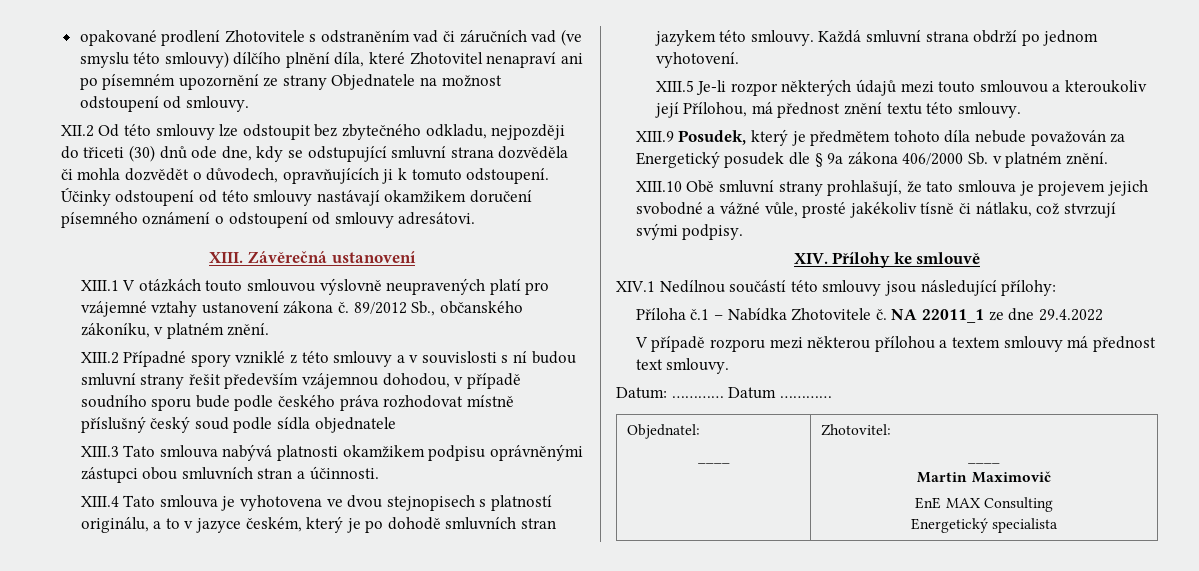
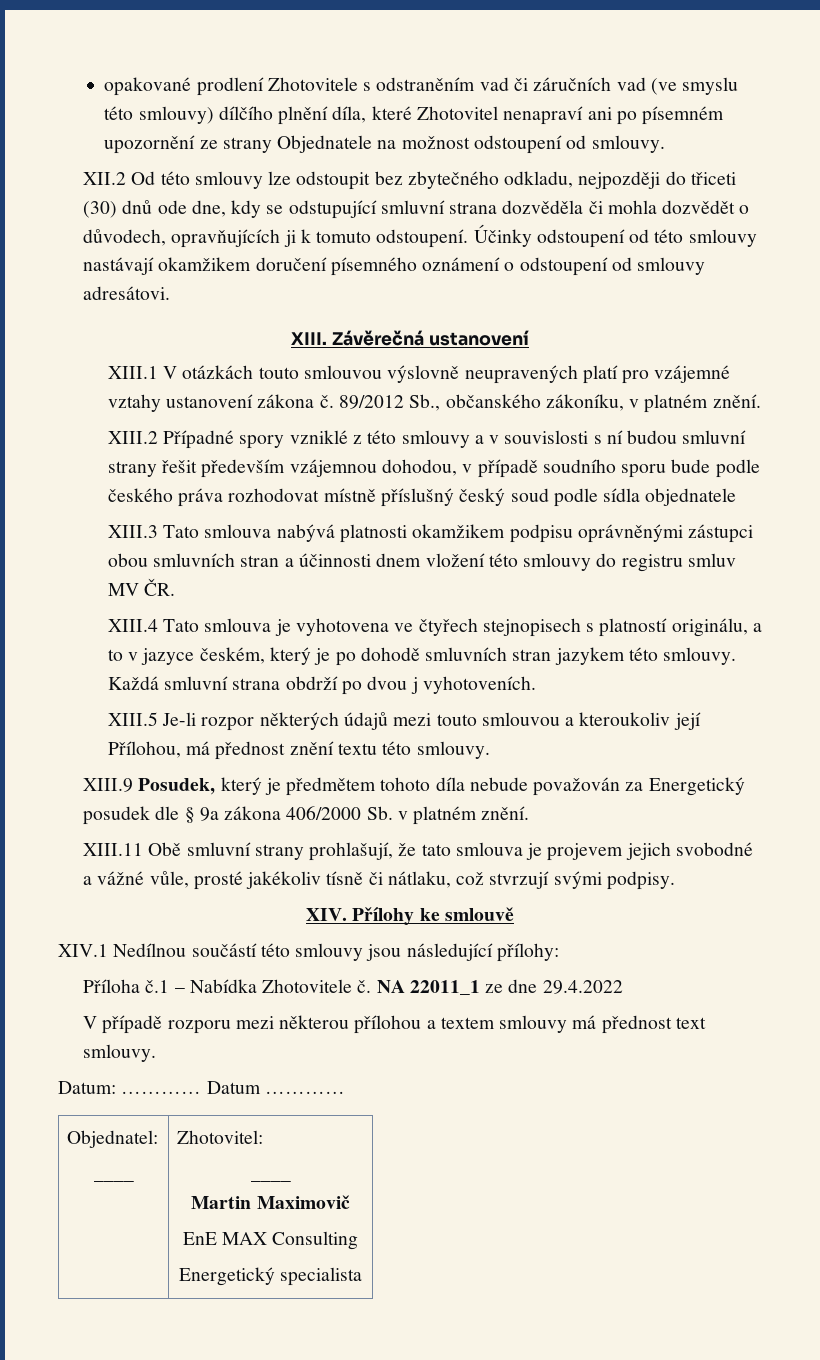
- XIII.3 Tato smlouva nabývá platnosti okamžikem podpisu oprávněnými zástupci obou smluvních stran a účinnosti.
+ XIII.3 Tato smlouva nabývá platnosti okamžikem podpisu oprávněnými zástupci obou smluvních stran a účinnosti dnem vložení této smlouvy do registru smluv MV ČR.
- XIII.4 Tato smlouva je vyhotovena ve dvou stejnopisech s platností originálu, a to v jazyce českém, který je po dohodě smluvních stran jazykem této smlouvy.
+ XIII.4 Tato smlouva je vyhotovena ve čtyřech stejnopisech s platností originálu, a to v jazyce českém, který je po dohodě smluvních stran jazykem této smlouvy.
- Každá smluvní strana obdrží po jednom vyhotovení.
+ Každá smluvní strana obdrží po dvou j vyhotoveních.
- XIII.10 Obě smluvní strany prohlašují, že tato smlouva je projevem jejich svobodné a vážné vůle, prosté jakékoliv tísně či nátlaku, což stvrzují svými podpisy.
+ XIII.11 Obě smluvní strany prohlašují, že tato smlouva je projevem jejich svobodné a vážné vůle, prosté jakékoliv tísně či nátlaku, což stvrzují svými podpisy.

